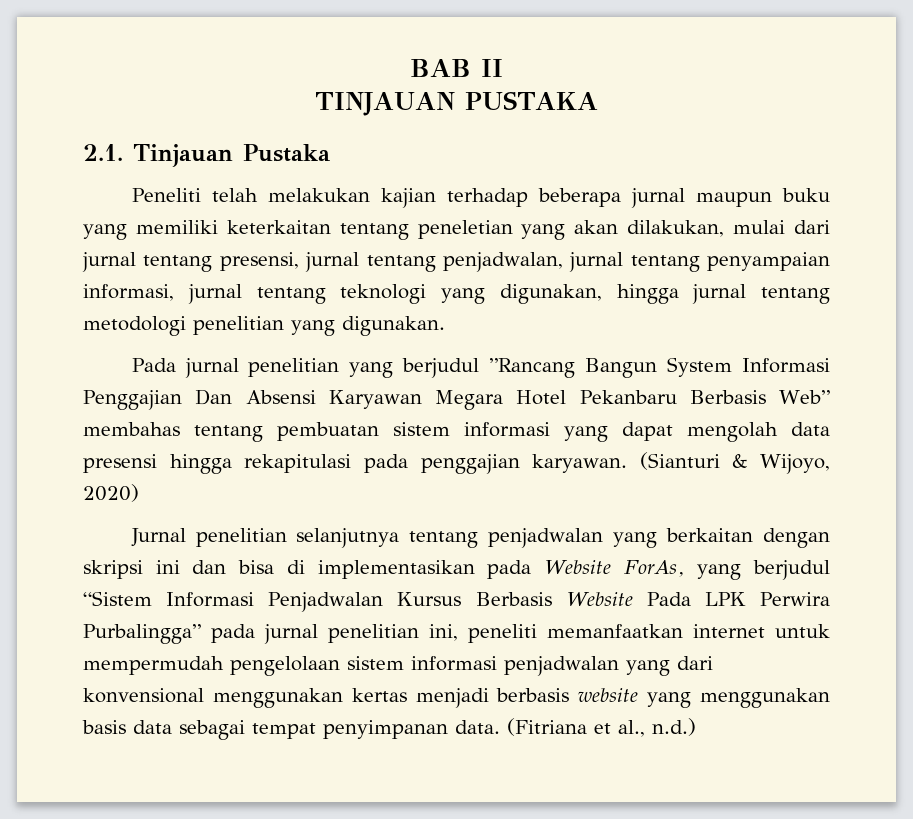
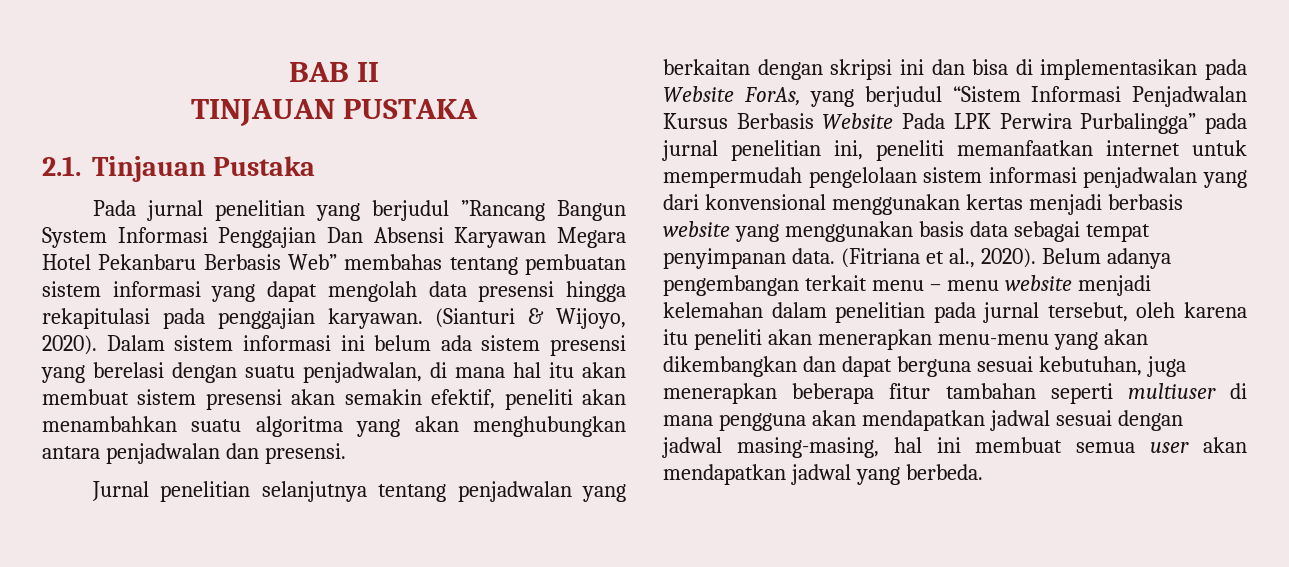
- Peneliti telah melakukan kajian terhadap beberapa jurnal maupun buku yang memiliki keterkaitan tentang peneletian yang akan dilakukan, mulai dari jurnal tentang presensi, jurnal tentang penjadwalan, jurnal tentang penyampaian informasi, jurnal tentang teknologi yang digunakan, hingga jurnal tentang metodologi penelitian yang digunakan.
- (Sianturi & Wijoyo, 2020)
+ (Sianturi & Wijoyo, 2020). Dalam sistem informasi ini belum ada sistem presensi yang berelasi dengan suatu penjadwalan, di mana hal itu akan membuat sistem presensi akan semakin efektif, peneliti akan menambahkan suatu algoritma yang akan menghubungkan antara penjadwalan dan presensi.
- (Fitriana et al., n.d.)
+ (Fitriana et al., 2020). Belum adanya pengembangan terkait menu – menu website menjadi kelemahan dalam penelitian pada jurnal tersebut, oleh karena itu peneliti akan menerapkan menu-menu yang akan dikembangkan dan dapat berguna sesuai kebutuhan, juga menerapkan beberapa fitur tambahan seperti multiuser di mana pengguna akan mendapatkan jadwal sesuai dengan jadwal masing-masing, hal ini membuat semua user akan mendapatkan jadwal yang berbeda.

